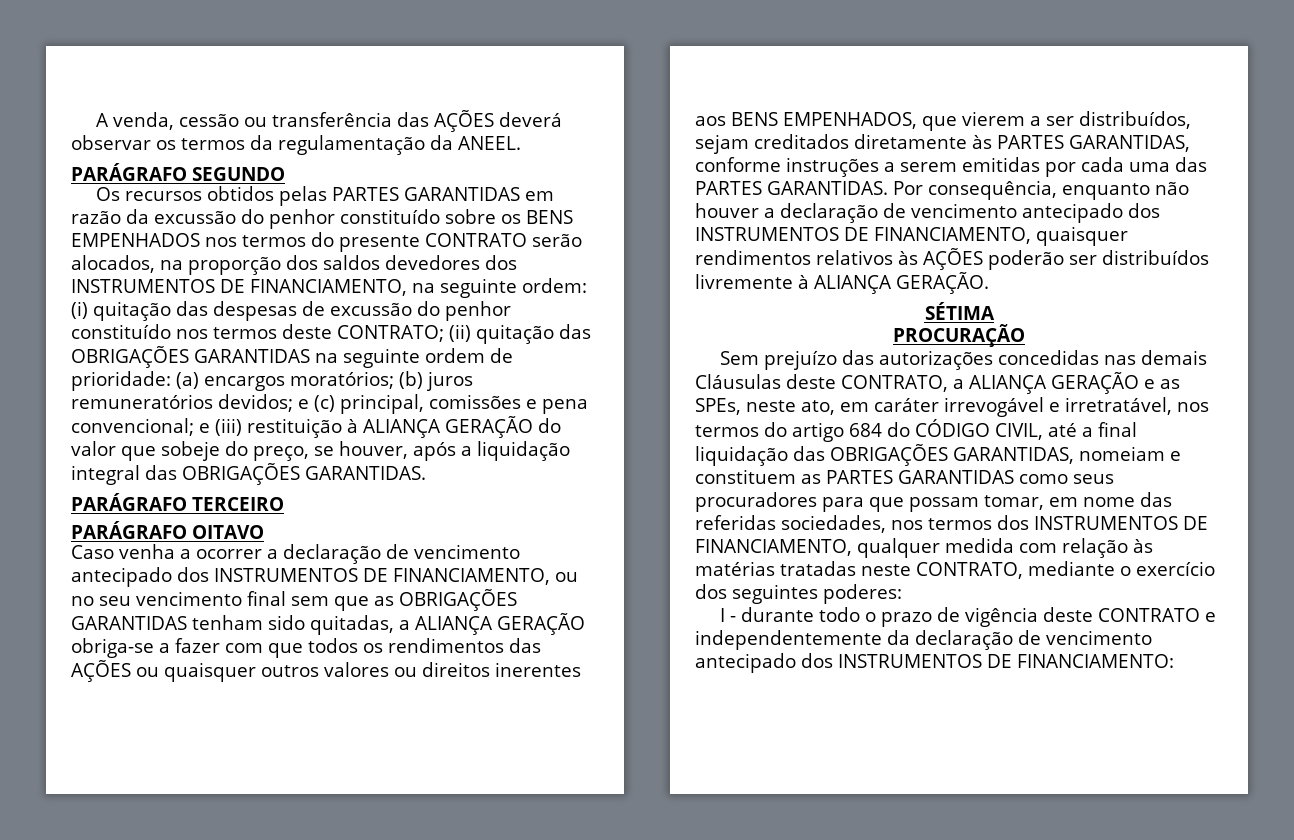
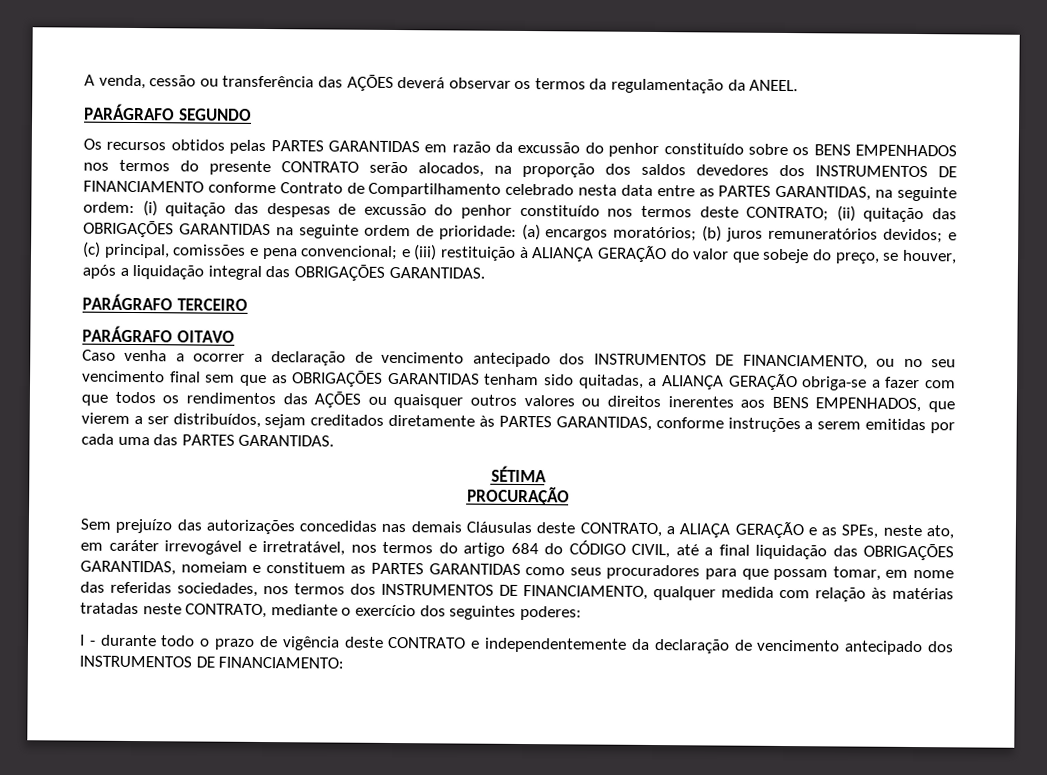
- Os recursos obtidos pelas PARTES GARANTIDAS em razão da excussão do penhor constituído sobre os BENS EMPENHADOS nos termos do presente CONTRATO serão alocados, na proporção dos saldos devedores dos INSTRUMENTOS DE FINANCIAMENTO, na seguinte ordem:
+ Os recursos obtidos pelas PARTES GARANTIDAS em razão da excussão do penhor constituído sobre os BENS EMPENHADOS nos termos do presente CONTRATO serão alocados, na proporção dos saldos devedores dos INSTRUMENTOS DE FINANCIAMENTO conforme Contrato de Compartilhamento celebrado nesta data entre as PARTES GARANTIDAS, na seguinte ordem:
- Por consequência, enquanto não houver a declaração de vencimento antecipado dos INSTRUMENTOS DE FINANCIAMENTO, quaisquer rendimentos relativos às AÇÕES poderão ser distribuídos livremente à ALIANÇA GERAÇÃO.
- Sem prejuízo das autorizações concedidas nas demais Cláusulas deste CONTRATO, a ALIANÇA GERAÇÃO e as SPEs, neste ato, em caráter irrevogável e irretratável, nos termos do artigo 684 do CÓDIGO CIVIL, até a final liquidação das OBRIGAÇÕES GARANTIDAS, nomeiam e constituem as PARTES GARANTIDAS como seus procuradores para que possam tomar, em nome das referidas sociedades, nos termos dos INSTRUMENTOS DE FINANCIAMENTO, qualquer medida com relação às matérias tratadas neste CONTRATO, mediante o exercício dos seguintes poderes:
+ Sem prejuízo das autorizações concedidas nas demais Cláusulas deste CONTRATO, a ALIAÇA GERAÇÃO e as SPEs, neste ato, em caráter irrevogável e irretratável, nos termos do artigo 684 do CÓDIGO CIVIL, até a final liquidação das OBRIGAÇÕES GARANTIDAS, nomeiam e constituem as PARTES GARANTIDAS como seus procuradores para que possam tomar, em nome das referidas sociedades, nos termos dos INSTRUMENTOS DE FINANCIAMENTO, qualquer medida com relação às matérias tratadas neste CONTRATO, mediante o exercício dos seguintes poderes:

